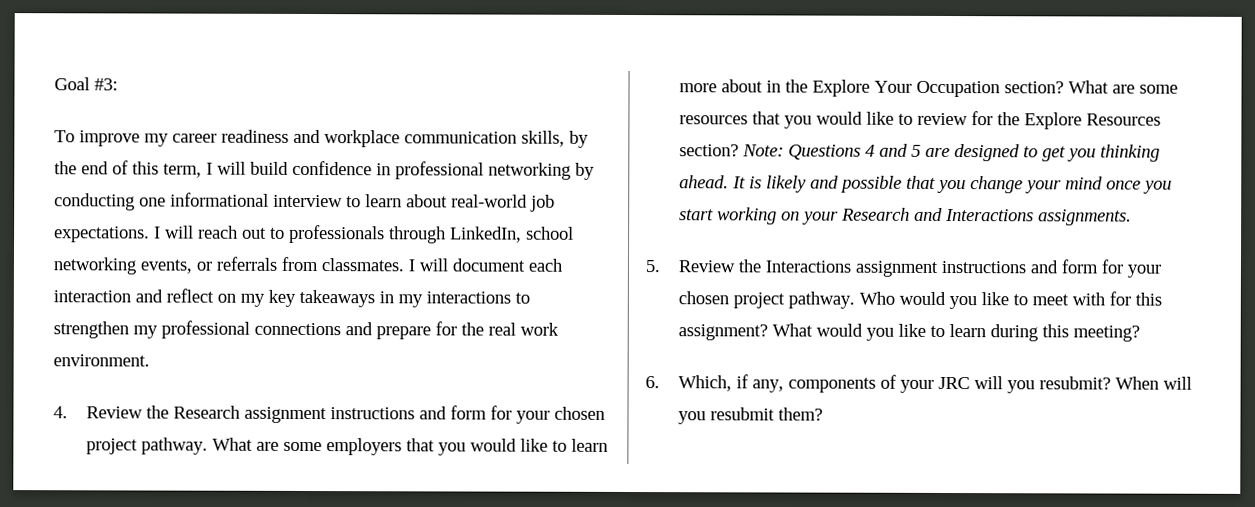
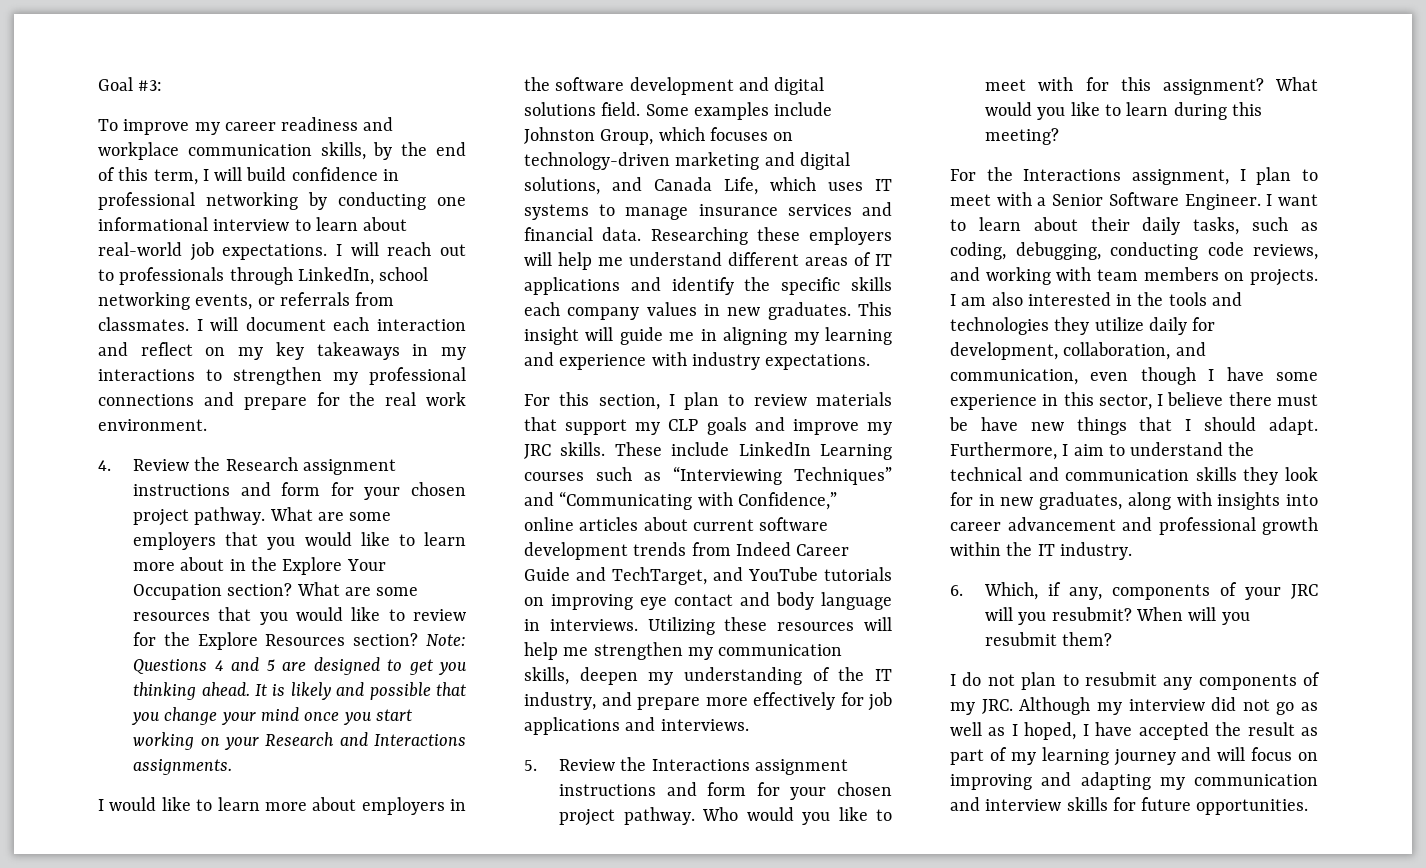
+ I would like to learn more about employers in the software development and digital solutions field. Some examples include Johnston Group, which focuses on technology-driven marketing and digital solutions, and Canada Life, which uses IT systems to manage insurance services and financial data. Researching these employers will help me understand different areas of IT applications and identify the specific skills each company values in new graduates. This insight will guide me in aligning my learning and experience with industry expectations.
+ For this section, I plan to review materials that support my CLP goals and improve my JRC skills. These include LinkedIn Learning courses such as “Interviewing Techniques” and “Communicating with Confidence,” online articles about current software development trends from Indeed Career Guide and TechTarget, and YouTube tutorials on improving eye contact and body language in interviews. Utilizing these resources will help me strengthen my communication skills, deepen my understanding of the IT industry, and prepare more effectively for job applications and interviews.
+ For the Interactions assignment, I plan to meet with a Senior Software Engineer. I want to learn about their daily tasks, such as coding, debugging, conducting code reviews, and working with team members on projects. I am also interested in the tools and technologies they utilize daily for development, collaboration, and communication, even though I have some experience in this sector, I believe there must be have new things that I should adapt. Furthermore, I aim to understand the technical and communication skills they look for in new graduates, along with insights into career advancement and professional growth within the IT industry.
+ I do not plan to resubmit any components of my JRC. Although my interview did not go as well as I hoped, I have accepted the result as part of my learning journey and will focus on improving and adapting my communication and interview skills for future opportunities.

